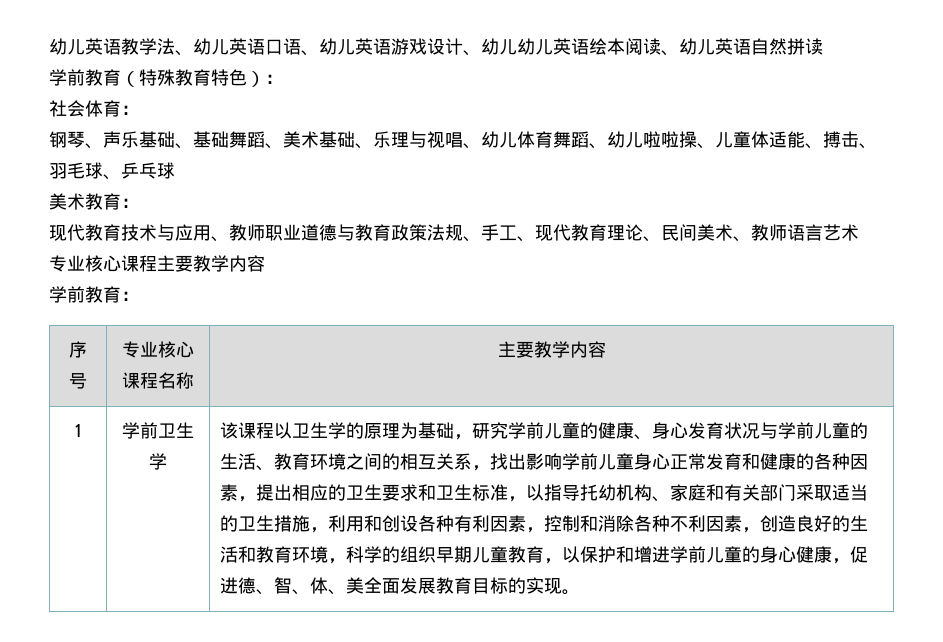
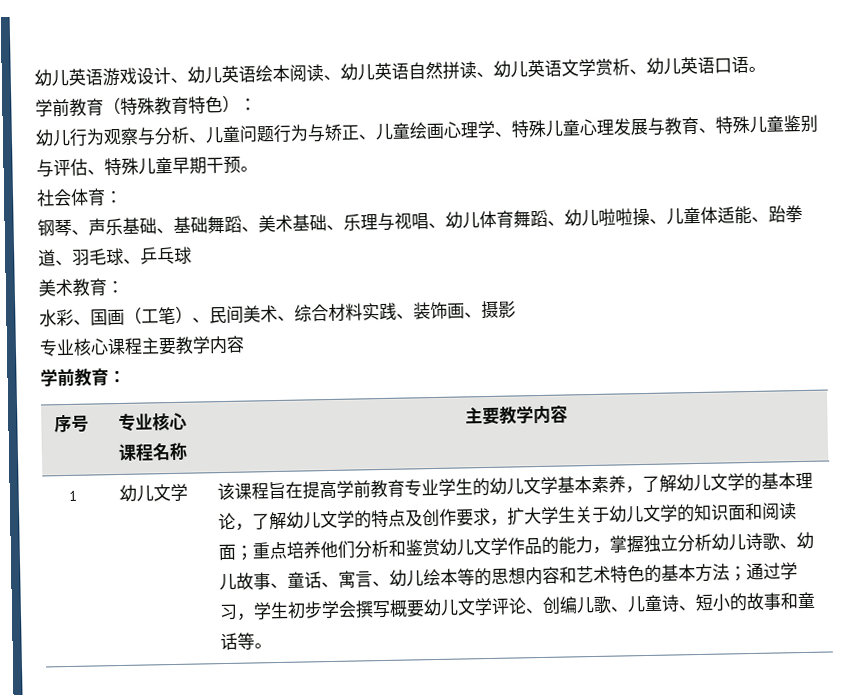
- 幼儿英语教学法、幼儿英语口语、幼儿英语游戏设计、幼儿幼儿英语绘本阅读、幼儿英语自然拼读
+ 幼儿英语游戏设计、幼儿英语绘本阅读、幼儿英语自然拼读、幼儿英语文学赏析、幼儿英语口语。
+ 幼儿行为观察与分析、儿童问题行为与矫正、儿童绘画心理学、特殊儿童心理发展与教育、特殊儿童鉴别与评估、特殊儿童早期干预。
- 钢琴、声乐基础、基础舞蹈、美术基础、乐理与视唱、幼儿体育舞蹈、幼儿啦啦操、儿童体适能、搏击、羽毛球、乒乓球
+ 钢琴、声乐基础、基础舞蹈、美术基础、乐理与视唱、幼儿体育舞蹈、幼儿啦啦操、儿童体适能、跆拳道、羽毛球、乒乓球
- 现代教育技术与应用、教师职业道德与教育政策法规、手工、现代教育理论、民间美术、教师语言艺术
+ 水彩、国画（工笔）、民间美术、综合材料实践、装饰画、摄影
- 1 | 学前卫生学
+ 1 | 幼儿文学
- 该课程以卫生学的原理为基础，研究学前儿童的健康、身心发育状况与学前儿童的生活、教育环境之间的相互关系，找出影响学前儿童身心正常发育和健康的各种因素，提出相应的卫生要求和卫生标准，以指导托幼机构、家庭和有关部门采取适当的卫生措施，利用和创设各种有利因素，控制和消除各种不利因素，创造良好的生活和教育环境，科学的组织早期儿童教育，以保护和增进学前儿童的身心健康，促进德、智、体、美全面发展教育目标的实现。
+ 该课程旨在提高学前教育专业学生的幼儿文学基本素养，了解幼儿文学的基本理论，了解幼儿文学的特点及创作要求，扩大学生关于幼儿文学的知识面和阅读面；重点培养他们分析和鉴赏幼儿文学作品的能力，掌握独立分析幼儿诗歌、幼儿故事、童话、寓言、幼儿绘本等的思想内容和艺术特色的基本方法；通过学习，学生初步学会撰写概要幼儿文学评论、创编儿歌、儿童诗、短小的故事和童话等。

